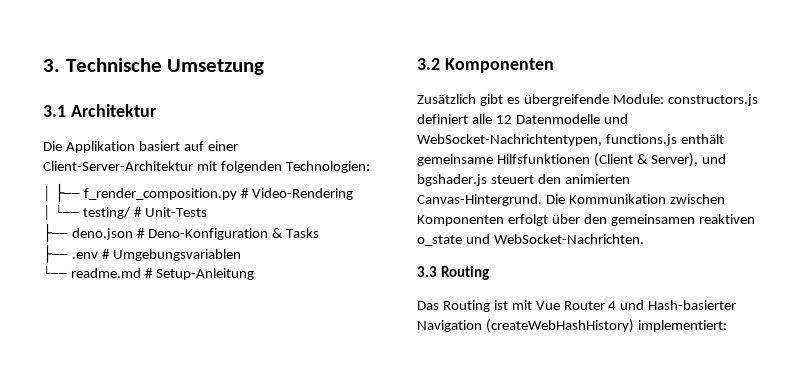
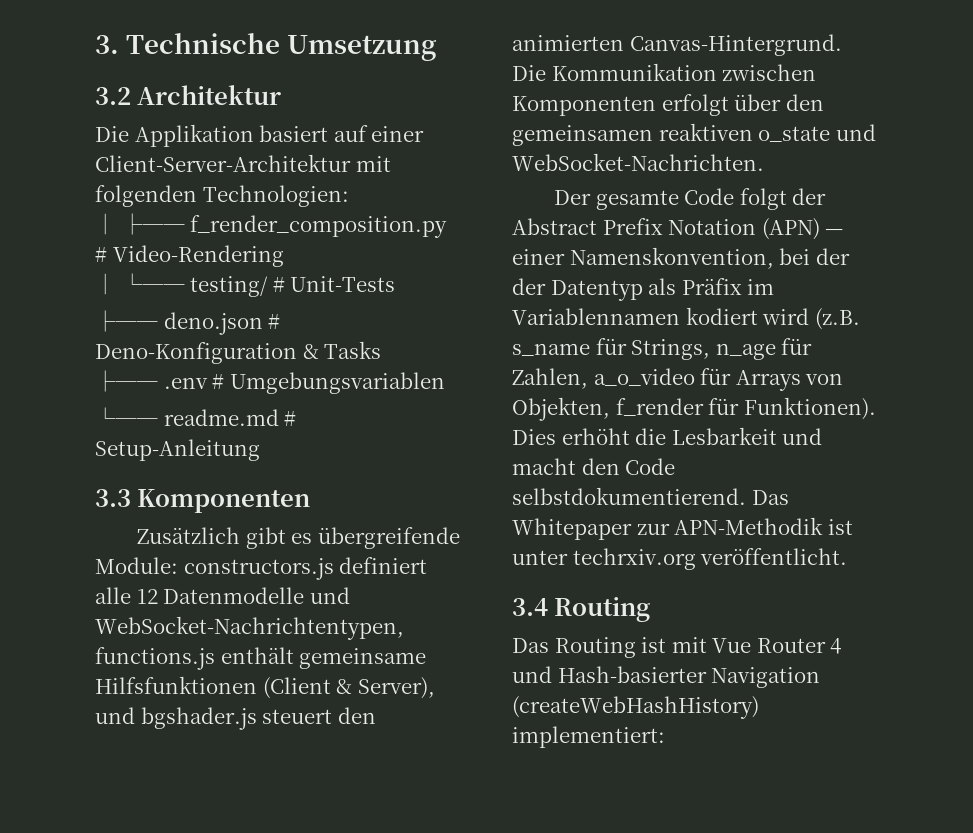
- 3.1 Architektur
+ 3.2 Architektur
- 3.2 Komponenten
+ 3.3 Komponenten
- 3.3 Routing
+ Der gesamte Code folgt der Abstract Prefix Notation (APN) — einer Namenskonvention, bei der der Datentyp als Präfix im Variablennamen kodiert wird (z.B. s_name für Strings, n_age für Zahlen, a_o_video für Arrays von Objekten, f_render für Funktionen). Dies erhöht die Lesbarkeit und macht den Code selbstdokumentierend. Das Whitepaper zur APN-Methodik ist unter techrxiv.org veröffentlicht.
+ 3.4 Routing

